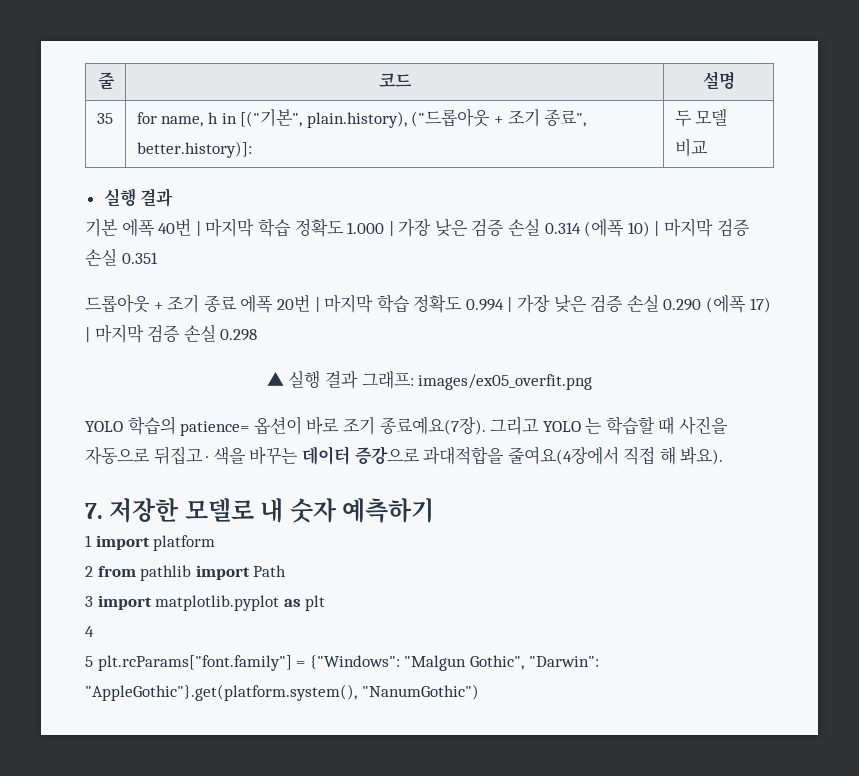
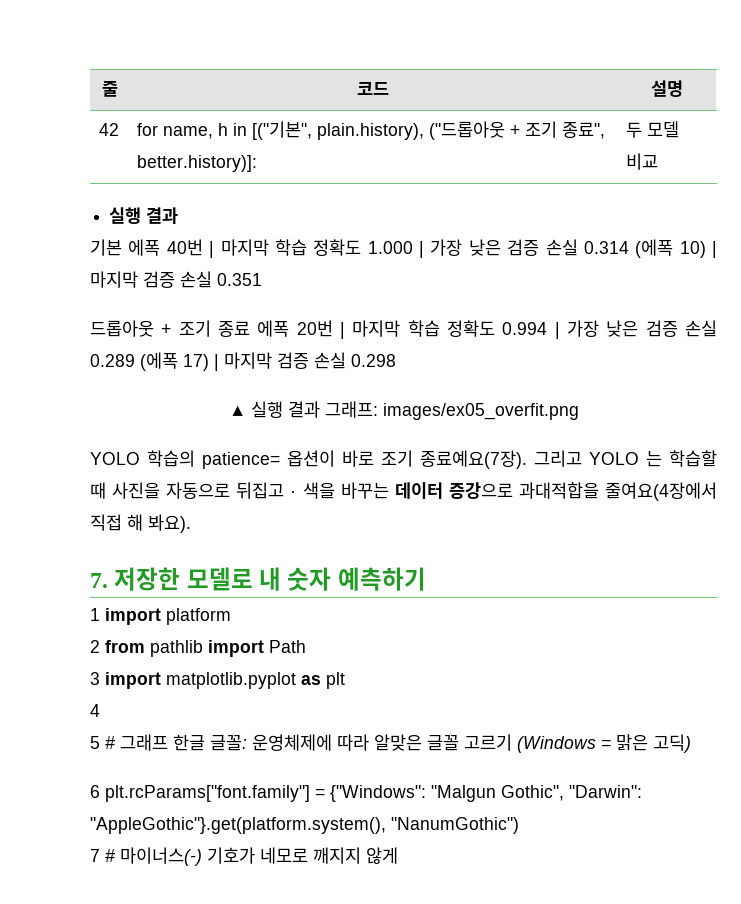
- 35 | for name, h in [("기본", plain.history), ("드롭아웃 + 조기 종료", better.history)]: | 두 모델 비교
+ 42 | for name, h in [("기본", plain.history), ("드롭아웃 + 조기 종료", better.history)]: | 두 모델 비교
- 드롭아웃 + 조기 종료 에폭 20번 | 마지막 학습 정확도 0.994 | 가장 낮은 검증 손실 0.290 (에폭 17) | 마지막 검증 손실 0.298
+ 드롭아웃 + 조기 종료 에폭 20번 | 마지막 학습 정확도 0.994 | 가장 낮은 검증 손실 0.289 (에폭 17) | 마지막 검증 손실 0.298
- 5 plt.rcParams["font.family"] = {"Windows": "Malgun Gothic", "Darwin": "AppleGothic"}.get(platform.system(), "NanumGothic")
+ 5 # 그래프 한글 글꼴: 운영체제에 따라 알맞은 글꼴 고르기 (Windows = 맑은 고딕)
+ 6 plt.rcParams["font.family"] = {"Windows": "Malgun Gothic", "Darwin": "AppleGothic"}.get(platform.system(), "NanumGothic")
+ 7 # 마이너스(-) 기호가 네모로 깨지지 않게

